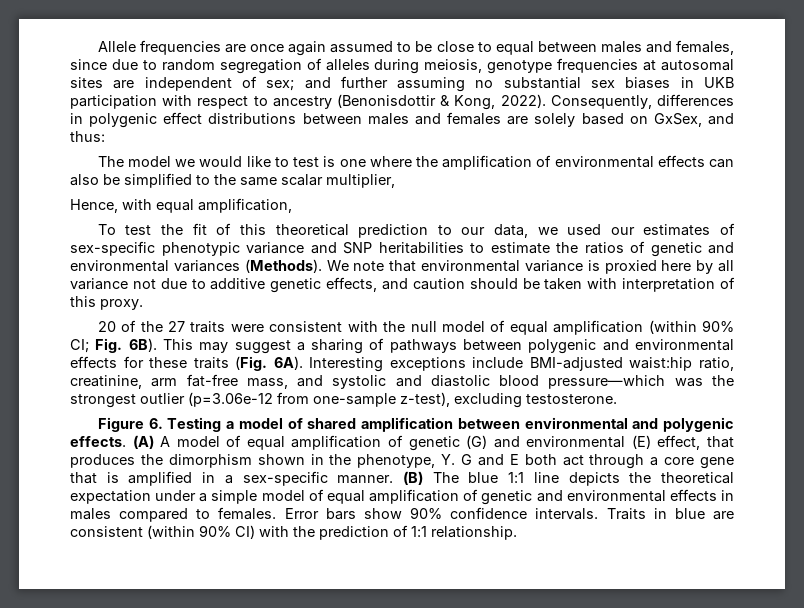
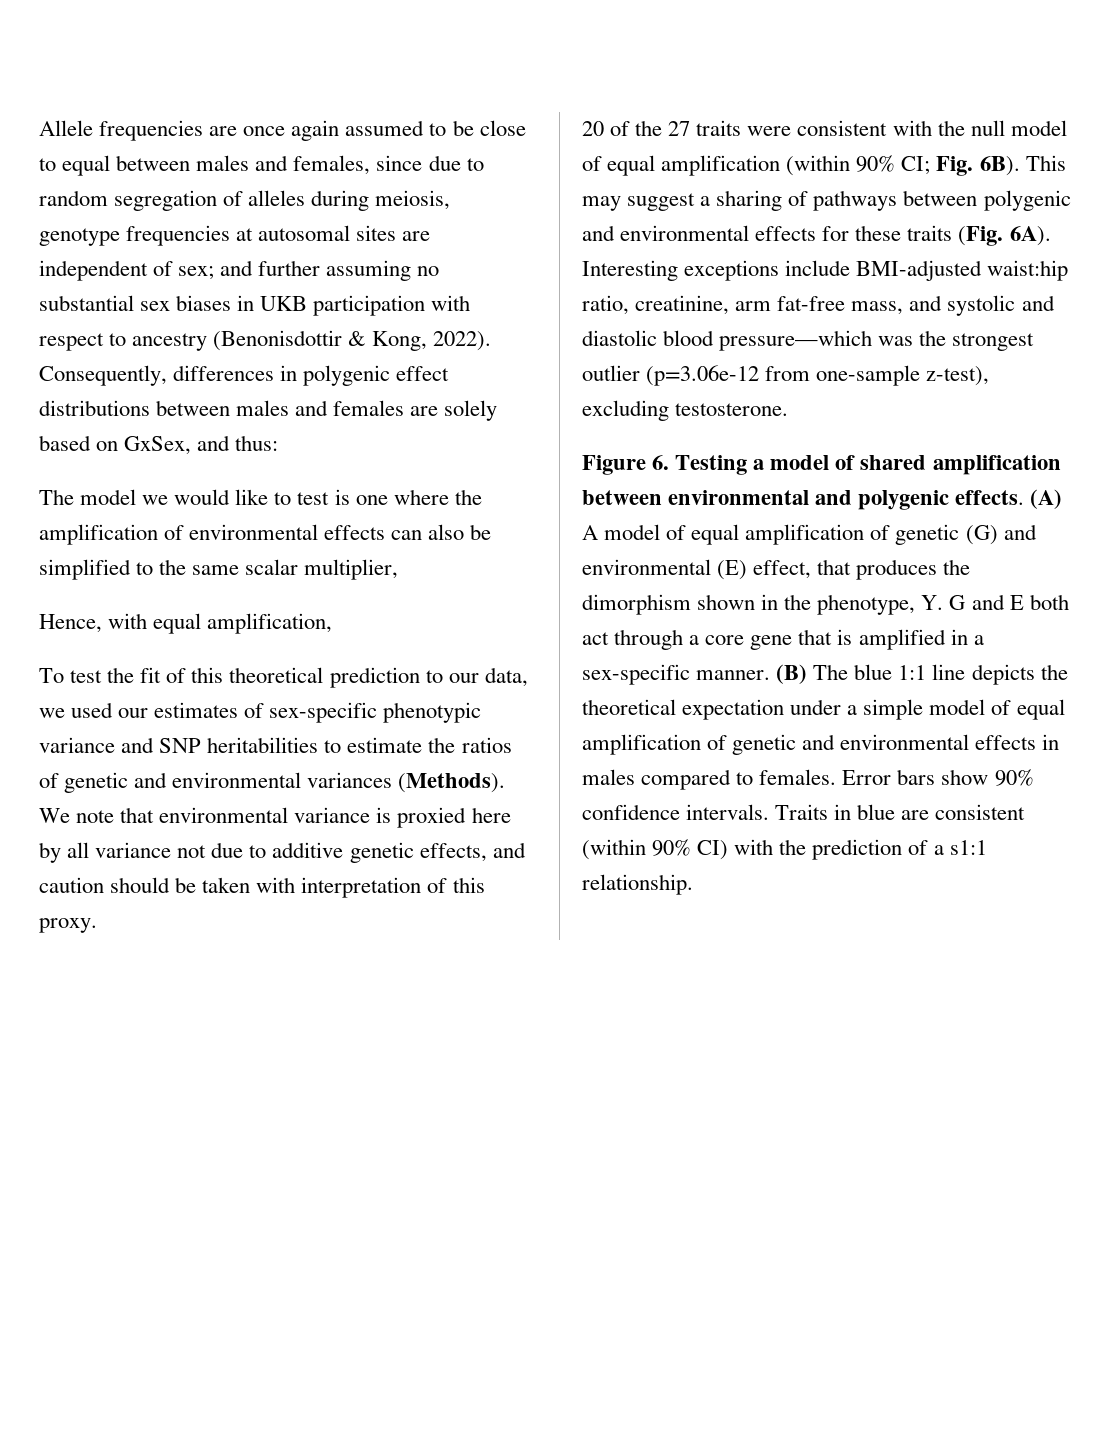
- Traits in blue are consistent (within 90% CI) with the prediction of 1:1 relationship.
+ Traits in blue are consistent (within 90% CI) with the prediction of a s1:1 relationship.

